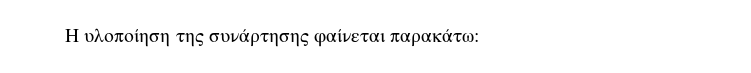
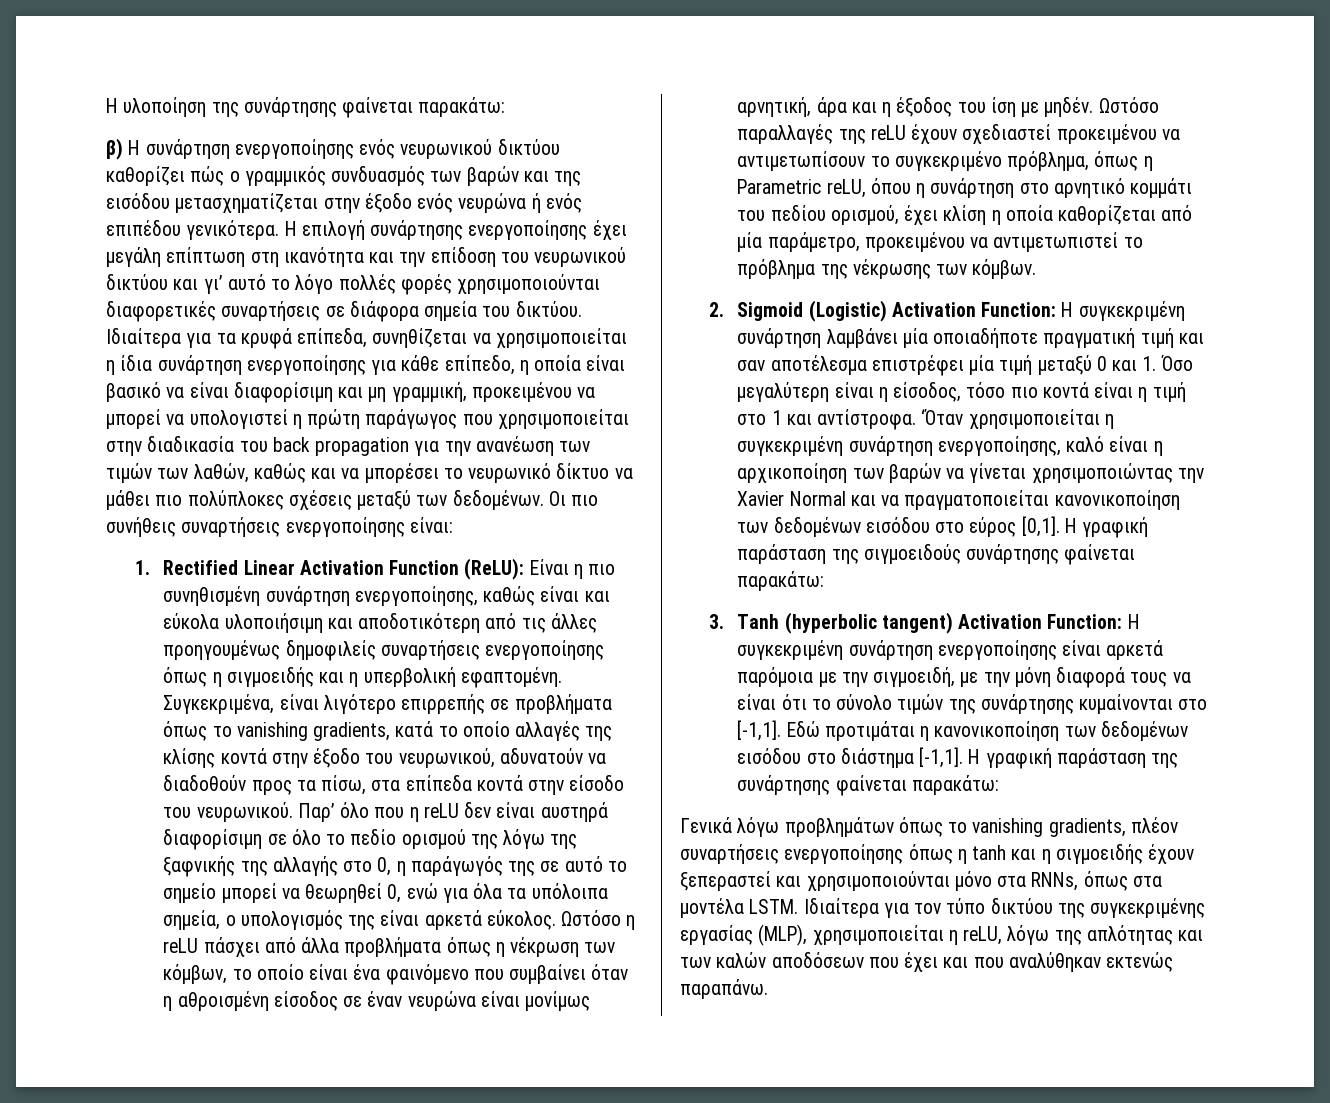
+ β) Η συνάρτηση ενεργοποίησης ενός νευρωνικού δικτύου καθορίζει πώς ο γραμμικός συνδυασμός των βαρών και της εισόδου μετασχηματίζεται στην έξοδο ενός νευρώνα ή ενός επιπέδου γενικότερα. Η επιλογή συνάρτησης ενεργοποίησης έχει μεγάλη επίπτωση στη ικανότητα και την επίδοση του νευρωνικού δικτύου και γι’ αυτό το λόγο πολλές φορές χρησιμοποιούνται διαφορετικές συναρτήσεις σε διάφορα σημεία του δικτύου. Ιδιαίτερα για τα κρυφά επίπεδα, συνηθίζεται να χρησιμοποιείται η ίδια συνάρτηση ενεργοποίησης για κάθε επίπεδο, η οποία είναι βασικό να είναι διαφορίσιμη και μη γραμμική, προκειμένου να μπορεί να υπολογιστεί η πρώτη παράγωγος που χρησιμοποιείται στην διαδικασία του back propagation για την ανανέωση των τιμών των λαθών, καθώς και να μπορέσει το νευρωνικό δίκτυο να μάθει πιο πολύπλοκες σχέσεις μεταξύ των δεδομένων. Οι πιο συνήθεις συναρτήσεις ενεργοποίησης είναι:
+ 1. Rectified Linear Activation Function (ReLU): Είναι η πιο συνηθισμένη συνάρτηση ενεργοποίησης, καθώς είναι και εύκολα υλοποιήσιμη και αποδοτικότερη από τις άλλες προηγουμένως δημοφιλείς συναρτήσεις ενεργοποίησης όπως η σιγμοειδής και η υπερβολική εφαπτομένη. Συγκεκριμένα, είναι λιγότερο επιρρεπής σε προβλήματα όπως το vanishing gradients, κατά το οποίο αλλαγές της κλίσης κοντά στην έξοδο του νευρωνικού, αδυνατούν να διαδοθούν προς τα πίσω, στα επίπεδα κοντά στην είσοδο του νευρωνικού. Παρ’ όλο που η reLU δεν είναι αυστηρά διαφορίσιμη σε όλο το πεδίο ορισμού της λόγω της ξαφνικής της αλλαγής στο 0, η παράγωγός της σε αυτό το σημείο μπορεί να θεωρηθεί 0, ενώ για όλα τα υπόλοιπα σημεία, ο υπολογισμός της είναι αρκετά εύκολος. Ωστόσο η reLU πάσχει από άλλα προβλήματα όπως η νέκρωση των κόμβων, το οποίο είναι ένα φαινόμενο που συμβαίνει όταν η αθροισμένη είσοδος σε έναν νευρώνα είναι μονίμως αρνητική, άρα και η έξοδος του ίση με μηδέν. Ωστόσο παραλλαγές της reLU έχουν σχεδιαστεί προκειμένου να αντιμετωπίσουν το συγκεκριμένο πρόβλημα, όπως η Parametric reLU, όπου η συνάρτηση στο αρνητικό κομμάτι του πεδίου ορισμού, έχει κλίση η οποία καθορίζεται από μία παράμετρο, προκειμένου να αντιμετωπιστεί το πρόβλημα της νέκρωσης των κόμβων.
+ 2. Sigmoid (Logistic) Activation Function: Η συγκεκριμένη συνάρτηση λαμβάνει μία οποιαδήποτε πραγματική τιμή και σαν αποτέλεσμα επιστρέφει μία τιμή μεταξύ 0 και 1. Όσο μεγαλύτερη είναι η είσοδος, τόσο πιο κοντά είναι η τιμή στο 1 και αντίστροφα. ‘Όταν χρησιμοποιείται η συγκεκριμένη συνάρτηση ενεργοποίησης, καλό είναι η αρχικοποίηση των βαρών να γίνεται χρησιμοποιώντας την Xavier Normal και να πραγματοποιείται κανονικοποίηση των δεδομένων εισόδου στο εύρος [0,1]. Η γραφική παράσταση της σιγμοειδούς συνάρτησης φαίνεται παρακάτω:
+ 3. Tanh (hyperbolic tangent) Activation Function: Η συγκεκριμένη συνάρτηση ενεργοποίησης είναι αρκετά παρόμοια με την σιγμοειδή, με την μόνη διαφορά τους να είναι ότι το σύνολο τιμών της συνάρτησης κυμαίνονται στο [-1,1]. Εδώ προτιμάται η κανονικοποίηση των δεδομένων εισόδου στο διάστημα [-1,1]. Η γραφική παράσταση της συνάρτησης φαίνεται παρακάτω:
+ Γενικά λόγω προβλημάτων όπως το vanishing gradients, πλέον συναρτήσεις ενεργοποίησης όπως η tanh και η σιγμοειδής έχουν ξεπεραστεί και χρησιμοποιούνται μόνο στα RNNs, όπως στα μοντέλα LSTM. Ιδιαίτερα για τον τύπο δικτύου της συγκεκριμένης εργασίας (MLP), χρησιμοποιείται η reLU, λόγω της απλότητας και των καλών αποδόσεων που έχει και που αναλύθηκαν εκτενώς παραπάνω.

